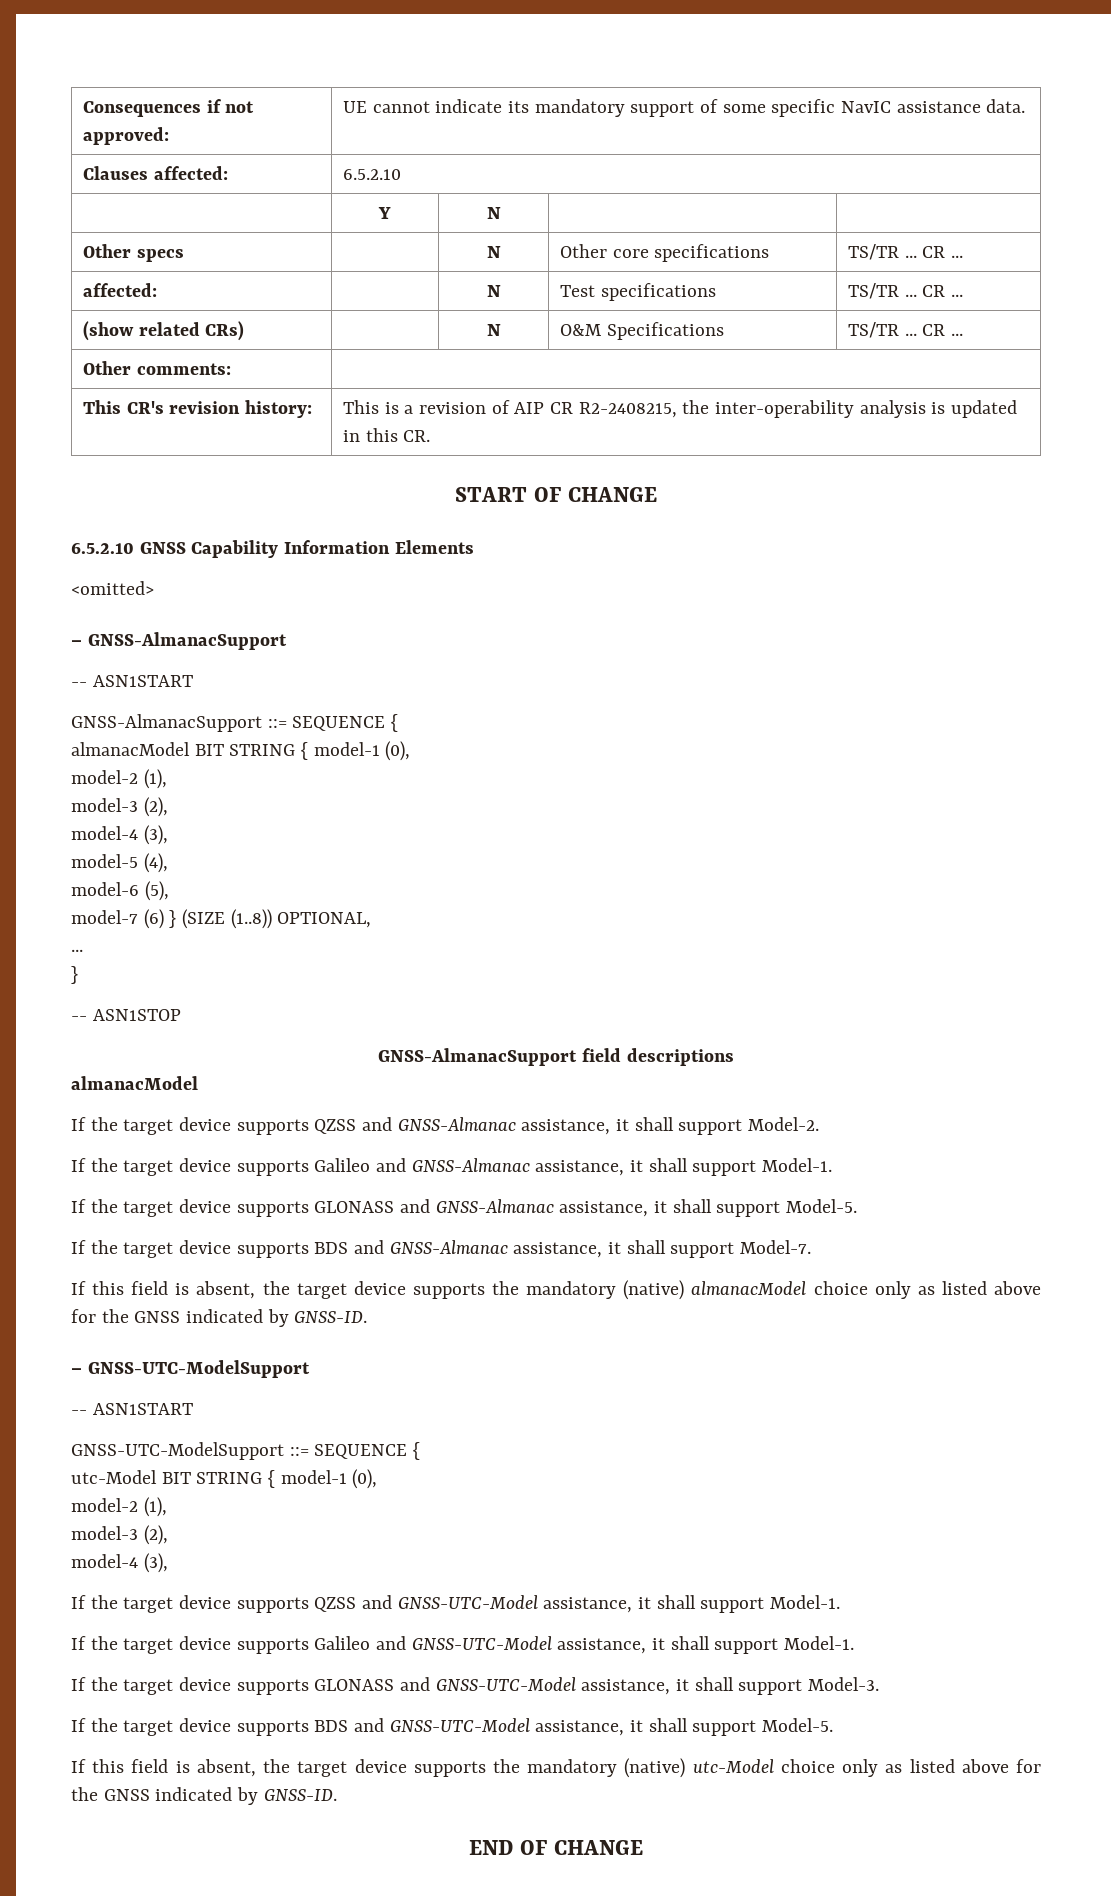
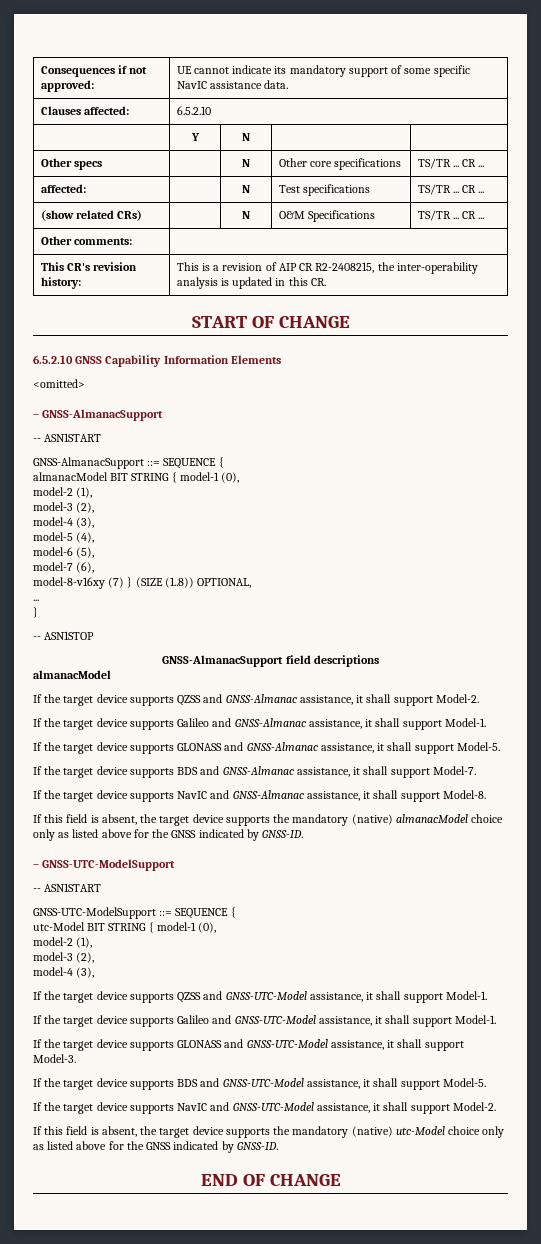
- model-7 (6) } (SIZE (1..8)) OPTIONAL,
+ model-7 (6),
+ model-8-v16xy (7) } (SIZE (1..8)) OPTIONAL,
+ If the target device supports NavIC and GNSS-Almanac assistance, it shall support Model-8.
+ If the target device supports NavIC and GNSS-UTC-Model assistance, it shall support Model-2.

